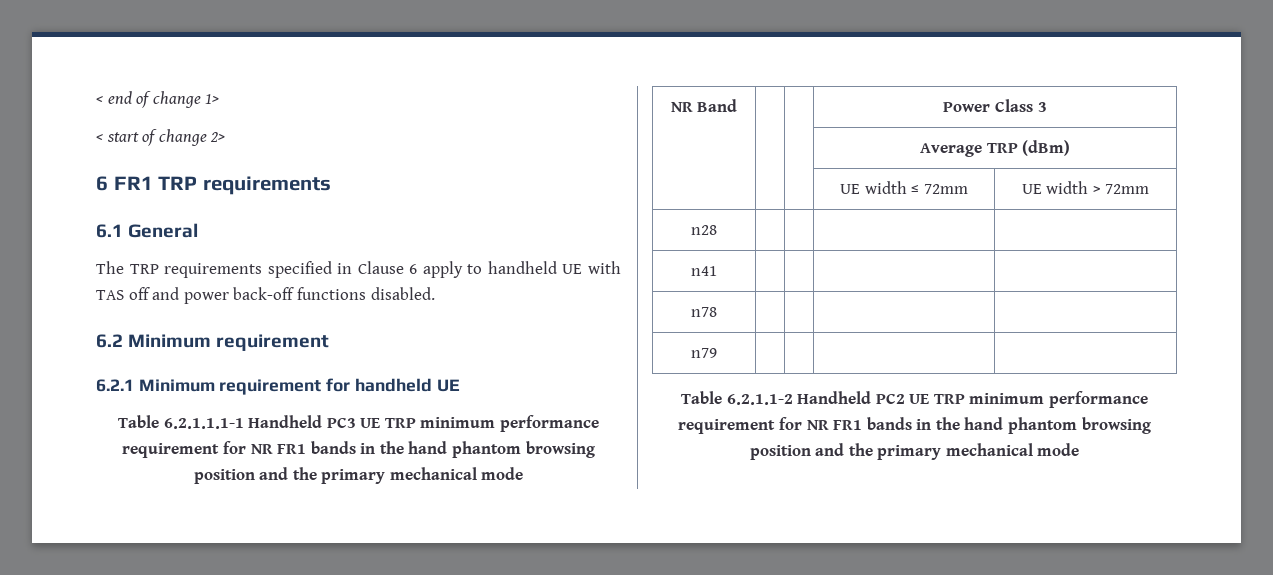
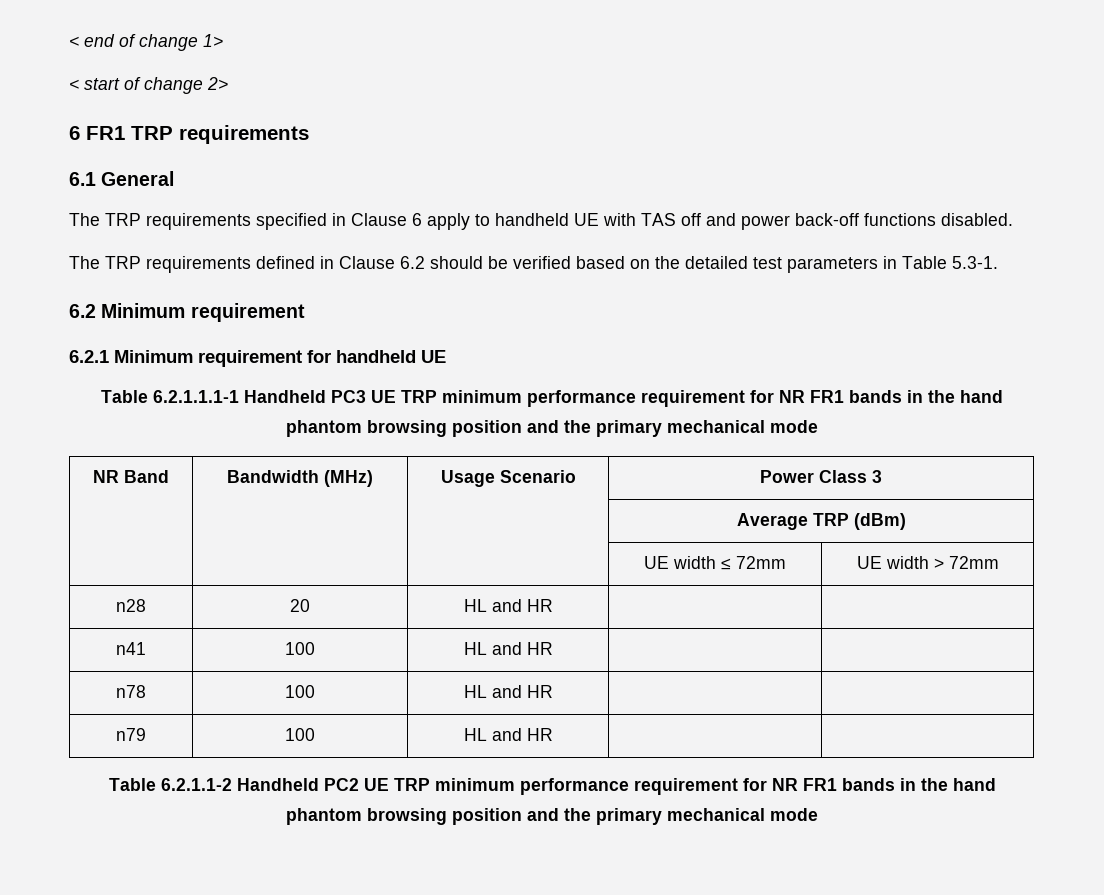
+ The TRP requirements defined in Clause 6.2 should be verified based on the detailed test parameters in Table 5.3-1.
- NR Band | | | Power Class 3
+ NR Band | Bandwidth (MHz) | Usage Scenario | Power Class 3
- n28 | | | |
- n41 | | | |
- n78 | | | |
- n79 | | | |
+ n28 | 20 | HL and HR | |
+ n41 | 100 | HL and HR | |
+ n78 | 100 | HL and HR | |
+ n79 | 100 | HL and HR | |

